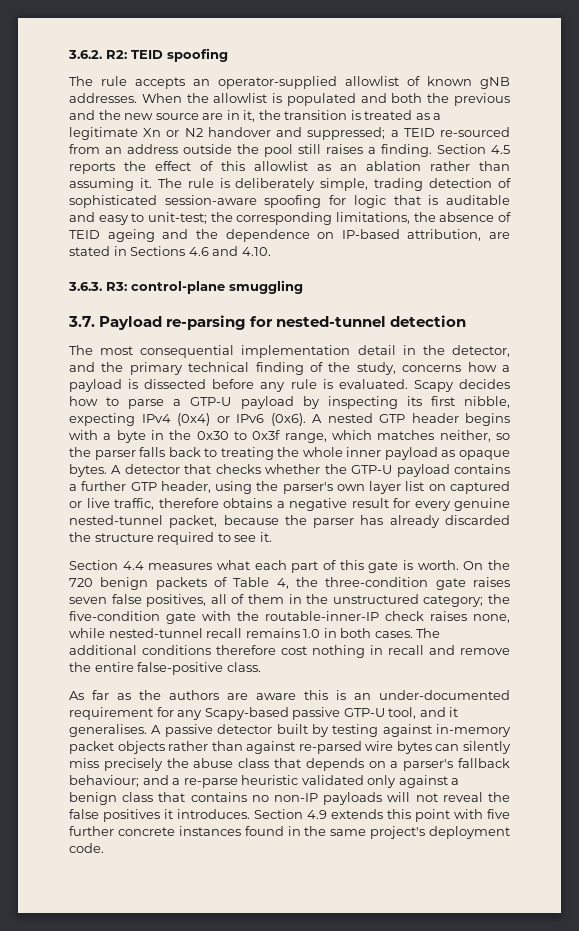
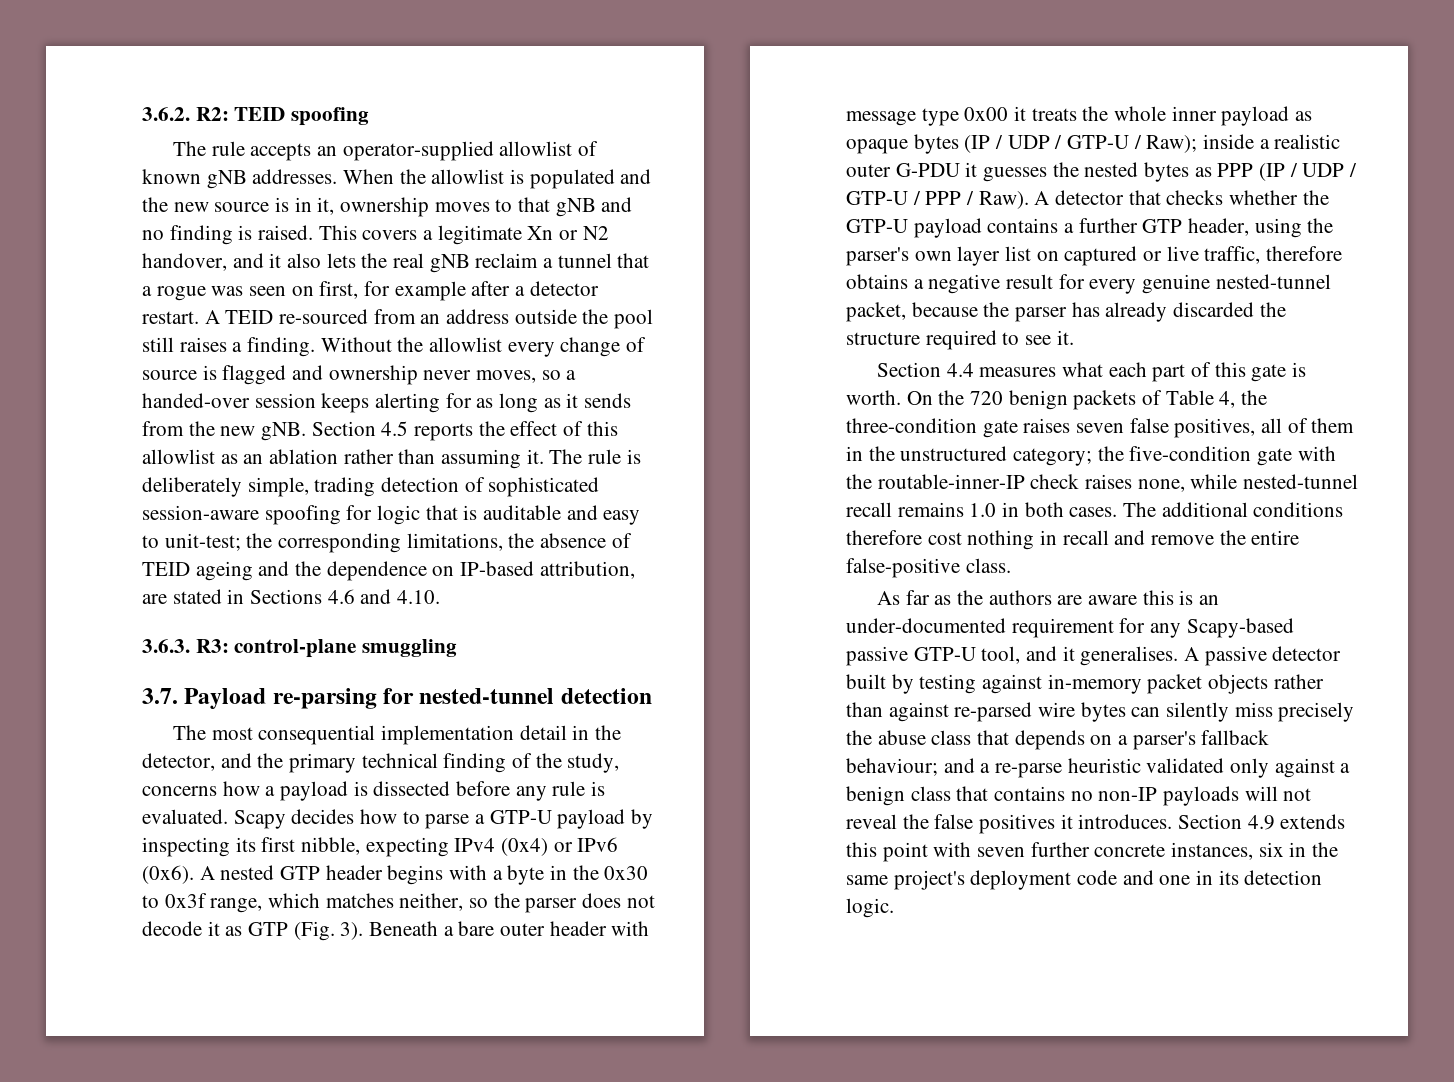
- When the allowlist is populated and both the previous and the new source are in it, the transition is treated as a legitimate Xn or N2 handover and suppressed; a TEID re-sourced from an address outside the pool still raises a finding.
+ When the allowlist is populated and the new source is in it, ownership moves to that gNB and no finding is raised. This covers a legitimate Xn or N2 handover, and it also lets the real gNB reclaim a tunnel that a rogue was seen on first, for example after a detector restart. A TEID re-sourced from an address outside the pool still raises a finding.
+ Without the allowlist every change of source is flagged and ownership never moves, so a handed-over session keeps alerting for as long as it sends from the new gNB.
- A nested GTP header begins with a byte in the 0x30 to 0x3f range, which matches neither, so the parser falls back to treating the whole inner payload as opaque bytes.
+ A nested GTP header begins with a byte in the 0x30 to 0x3f range, which matches neither, so the parser does not decode it as GTP (Fig. 3). Beneath a bare outer header with message type 0x00 it treats the whole inner payload as opaque bytes (IP / UDP / GTP-U / Raw); inside a realistic outer G-PDU it guesses the nested bytes as PPP (IP / UDP / GTP-U / PPP / Raw).
- Section 4.9 extends this point with five further concrete instances found in the same project's deployment code.
+ Section 4.9 extends this point with seven further concrete instances, six in the same project's deployment code and one in its detection logic.

